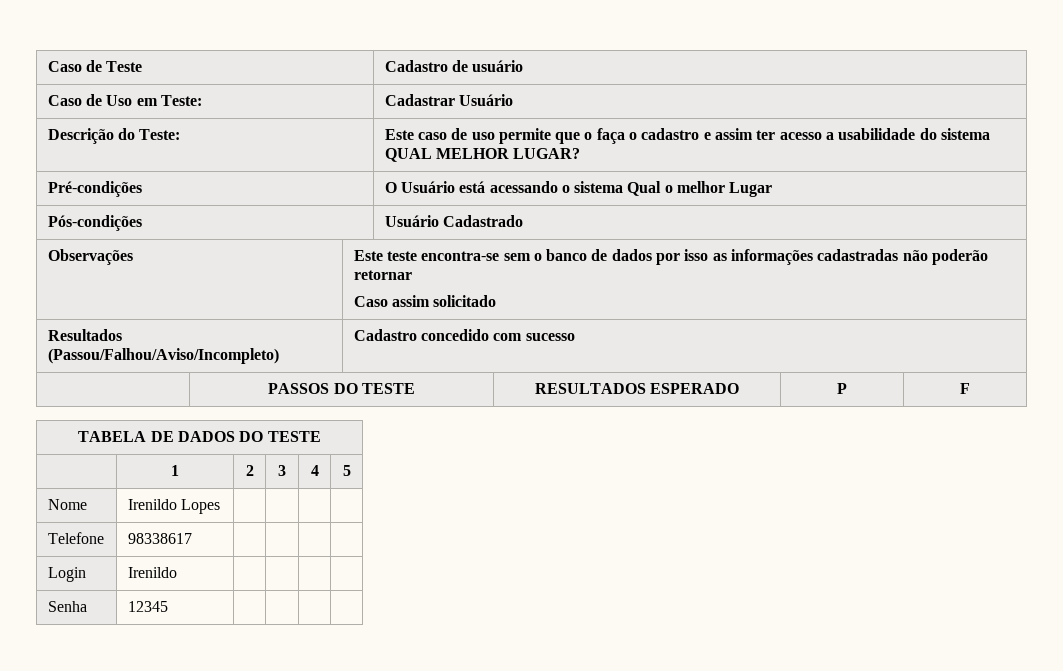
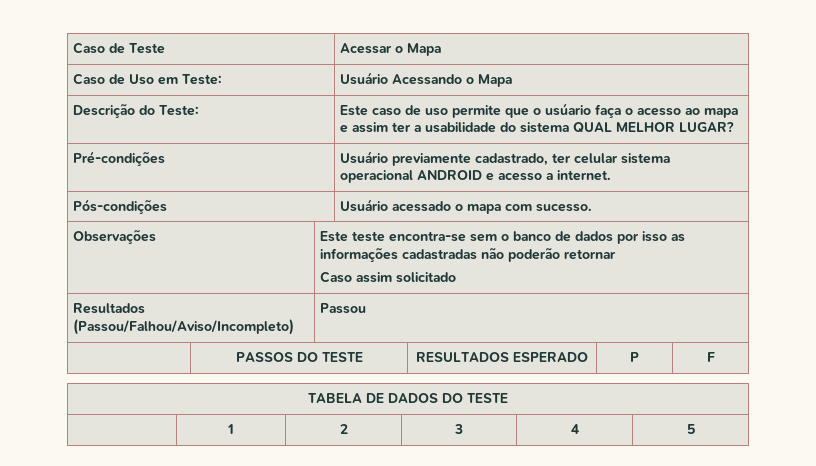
- Caso de Teste | Cadastro de usuário
+ Caso de Teste | Acessar o Mapa
- Caso de Uso em Teste: | Cadastrar Usuário
+ Caso de Uso em Teste: | Usuário Acessando o Mapa
- Descrição do Teste: | Este caso de uso permite que o faça o cadastro e assim ter acesso a usabilidade do sistema QUAL MELHOR LUGAR?
+ Descrição do Teste: | Este caso de uso permite que o usúario faça o acesso ao mapa e assim ter a usabilidade do sistema QUAL MELHOR LUGAR?
- Pré-condições | O Usuário está acessando o sistema Qual o melhor Lugar
- Pós-condições | Usuário Cadastrado
+ Pré-condições | Usuário previamente cadastrado, ter celular sistema operacional ANDROID e acesso a internet.
+ Pós-condições | Usuário acessado o mapa com sucesso.
- Resultados (Passou/Falhou/Aviso/Incompleto) | Cadastro concedido com sucesso
+ Resultados (Passou/Falhou/Aviso/Incompleto) | Passou
- Nome | Irenildo Lopes | | | |
- Telefone | 98338617 | | | |
- Login | Irenildo | | | |
- Senha | 12345 | | | |

